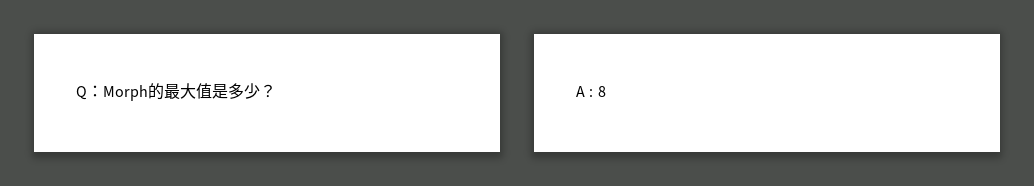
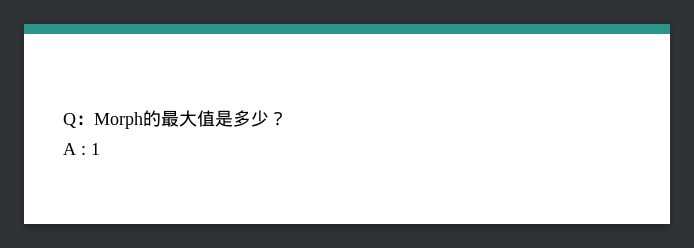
- A : 8
+ A : 1

